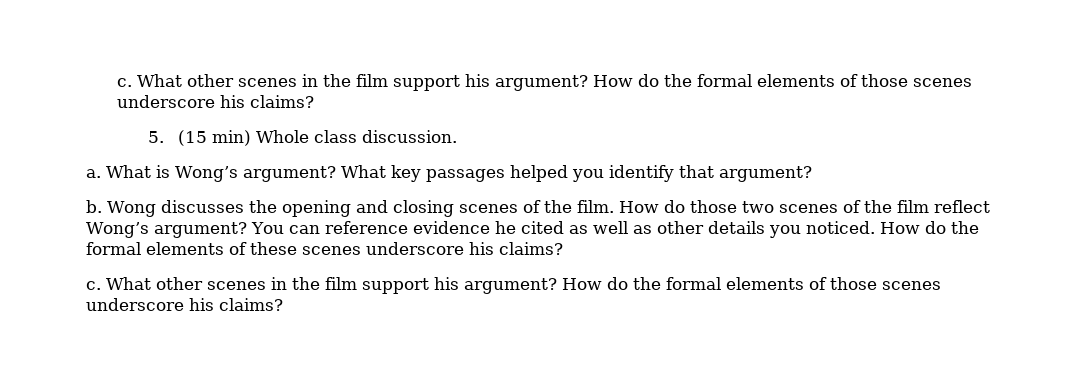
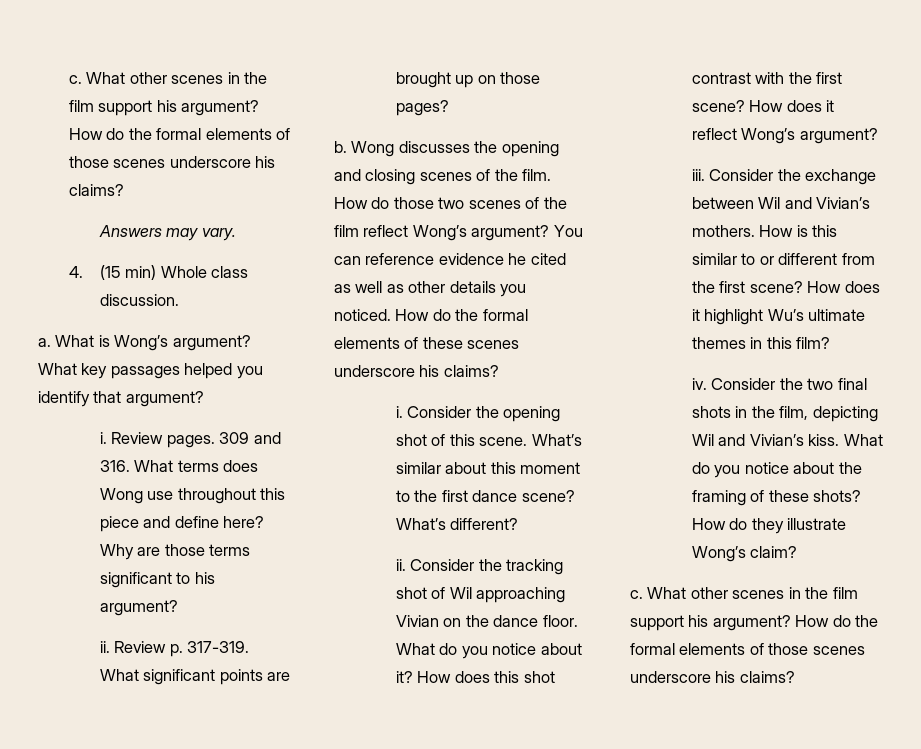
- 5. (15 min) Whole class discussion.
+ Answers may vary.
+ 4. (15 min) Whole class discussion.
+ i. Review pages. 309 and 316. What terms does Wong use throughout this piece and define here? Why are those terms significant to his argument?
+ ii. Review p. 317-319. What significant points are brought up on those pages?
+ i. Consider the opening shot of this scene. What’s similar about this moment to the first dance scene? What’s different?
+ ii. Consider the tracking shot of Wil approaching Vivian on the dance floor. What do you notice about it? How does this shot contrast with the first scene? How does it reflect Wong’s argument?
+ iii. Consider the exchange between Wil and Vivian’s mothers. How is this similar to or different from the first scene? How does it highlight Wu’s ultimate themes in this film?
+ iv. Consider the two final shots in the film, depicting Wil and Vivian’s kiss. What do you notice about the framing of these shots? How do they illustrate Wong’s claim?

